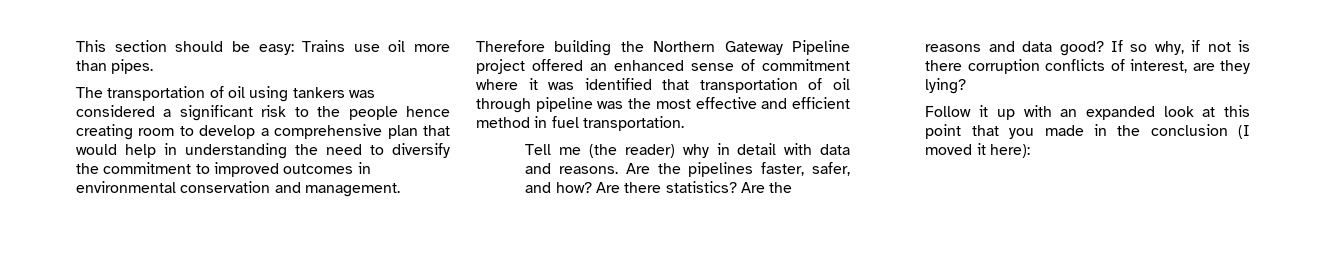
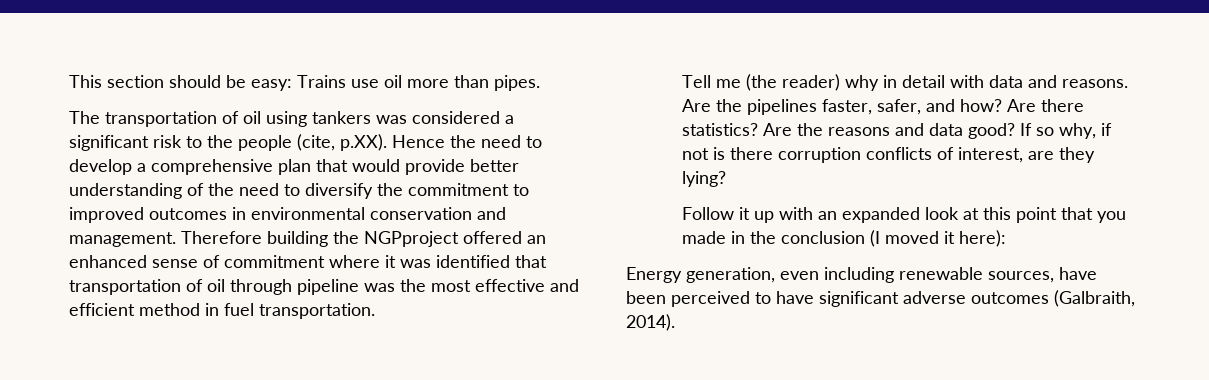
- The transportation of oil using tankers was considered a significant risk to the people hence creating room to develop a comprehensive plan that would help in understanding the need to diversify the commitment to improved outcomes in environmental conservation and management.
+ The transportation of oil using tankers was considered a significant risk to the people (cite, p.XX). Hence the need to develop a comprehensive plan that would provide better understanding of the need to diversify the commitment to improved outcomes in environmental conservation and management.
- Therefore building the Northern Gateway Pipeline project offered an enhanced sense of commitment where it was identified that transportation of oil through pipeline was the most effective and efficient method in fuel transportation.
+ Therefore building the NGPproject offered an enhanced sense of commitment where it was identified that transportation of oil through pipeline was the most effective and efficient method in fuel transportation.
+ Energy generation, even including renewable sources, have been perceived to have significant adverse outcomes (Galbraith, 2014).

